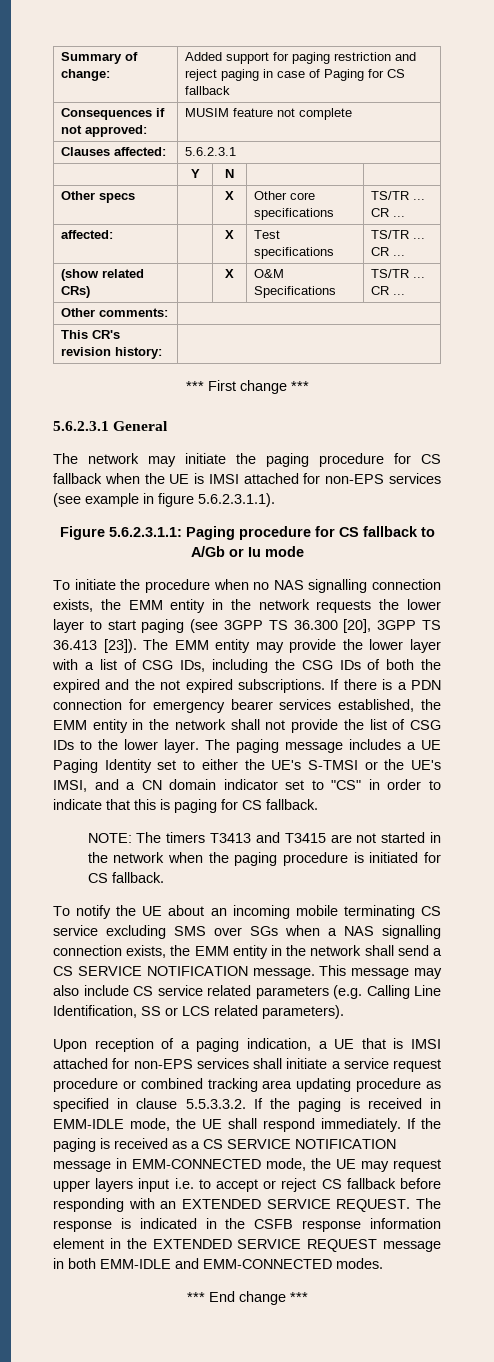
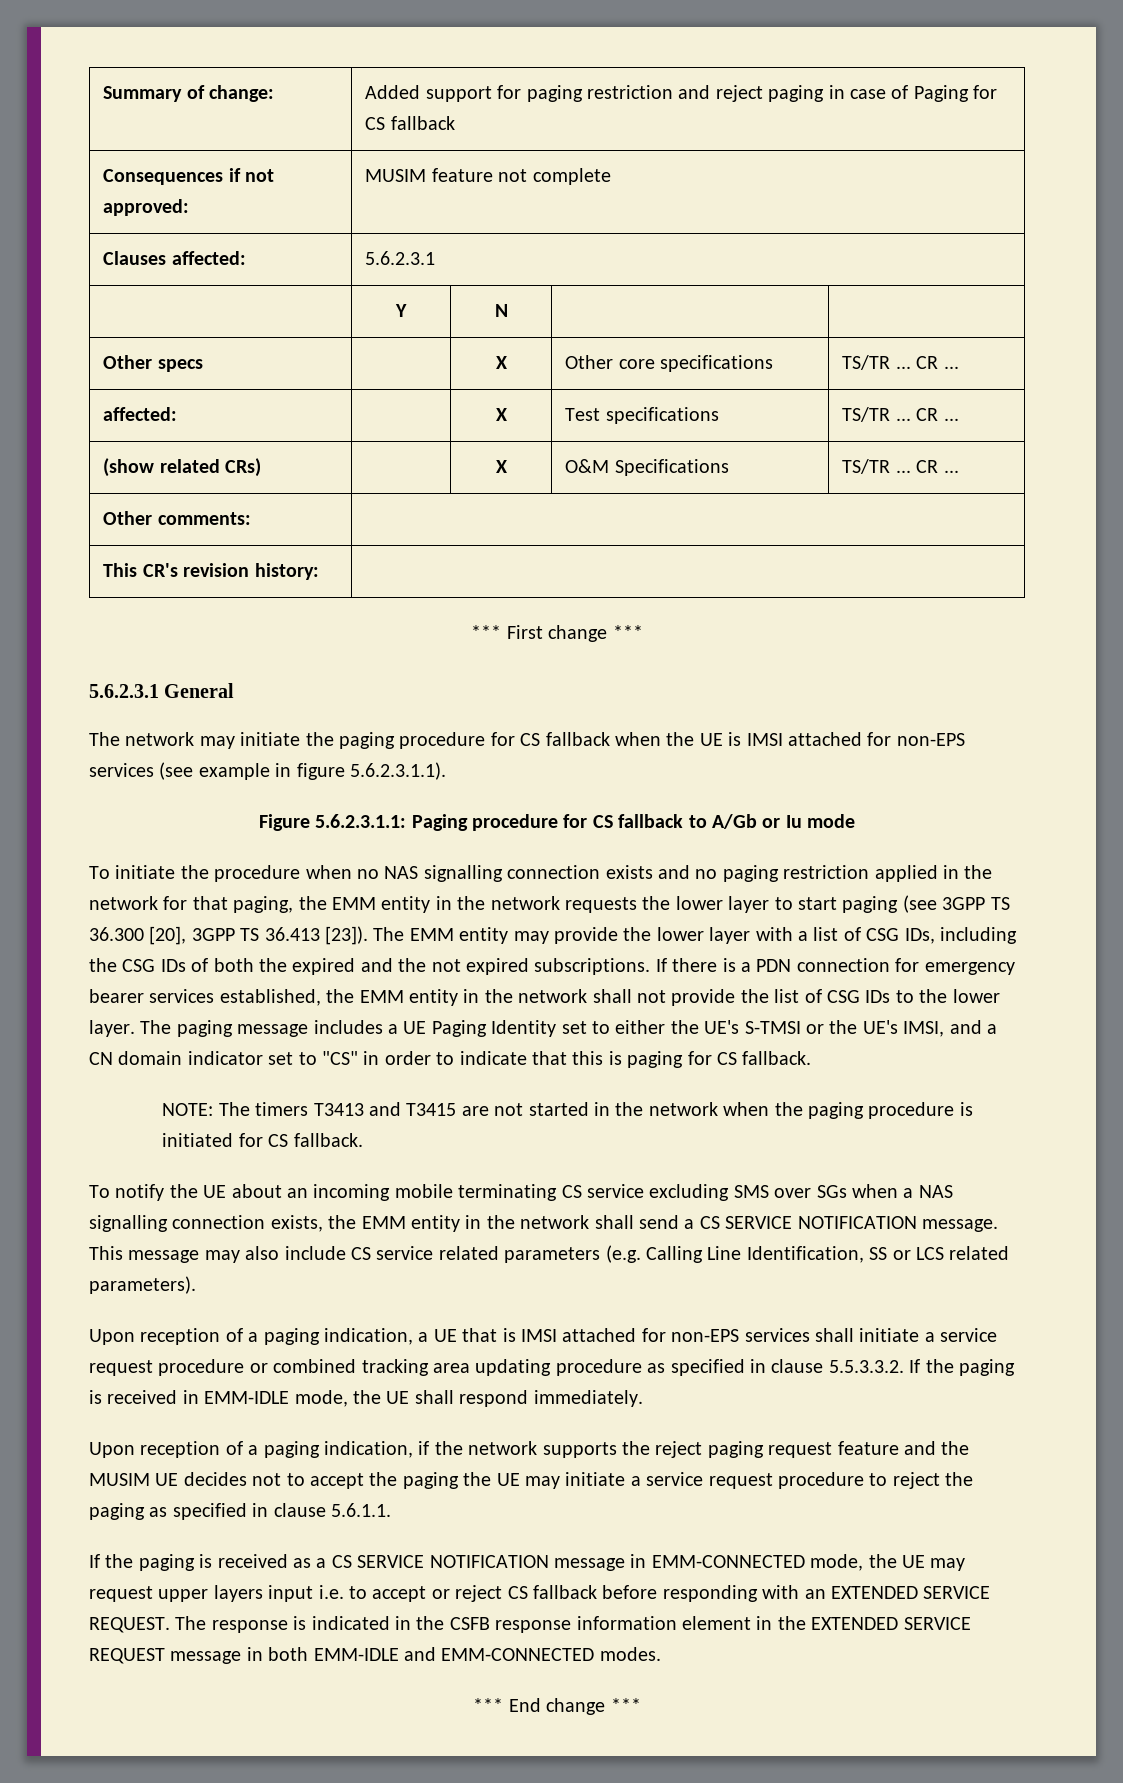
- To initiate the procedure when no NAS signalling connection exists, the EMM entity in the network requests the lower layer to start paging (see 3GPP TS 36.300 [20], 3GPP TS 36.413 [23]).
+ To initiate the procedure when no NAS signalling connection exists and no paging restriction applied in the network for that paging, the EMM entity in the network requests the lower layer to start paging (see 3GPP TS 36.300 [20], 3GPP TS 36.413 [23]).
- Upon reception of a paging indication, a UE that is IMSI attached for non-EPS services shall initiate a service request procedure or combined tracking area updating procedure as specified in clause 5.5.3.3.2. If the paging is received in EMM-IDLE mode, the UE shall respond immediately. If the paging is received as a CS SERVICE NOTIFICATION message in EMM-CONNECTED mode, the UE may request upper layers input i.e. to accept or reject CS fallback before responding with an EXTENDED SERVICE REQUEST.
+ Upon reception of a paging indication, a UE that is IMSI attached for non-EPS services shall initiate a service request procedure or combined tracking area updating procedure as specified in clause 5.5.3.3.2. If the paging is received in EMM-IDLE mode, the UE shall respond immediately.
+ Upon reception of a paging indication, if the network supports the reject paging request feature and the MUSIM UE decides not to accept the paging the UE may initiate a service request procedure to reject the paging as specified in clause 5.6.1.1.
+ If the paging is received as a CS SERVICE NOTIFICATION message in EMM-CONNECTED mode, the UE may request upper layers input i.e. to accept or reject CS fallback before responding with an EXTENDED SERVICE REQUEST.

